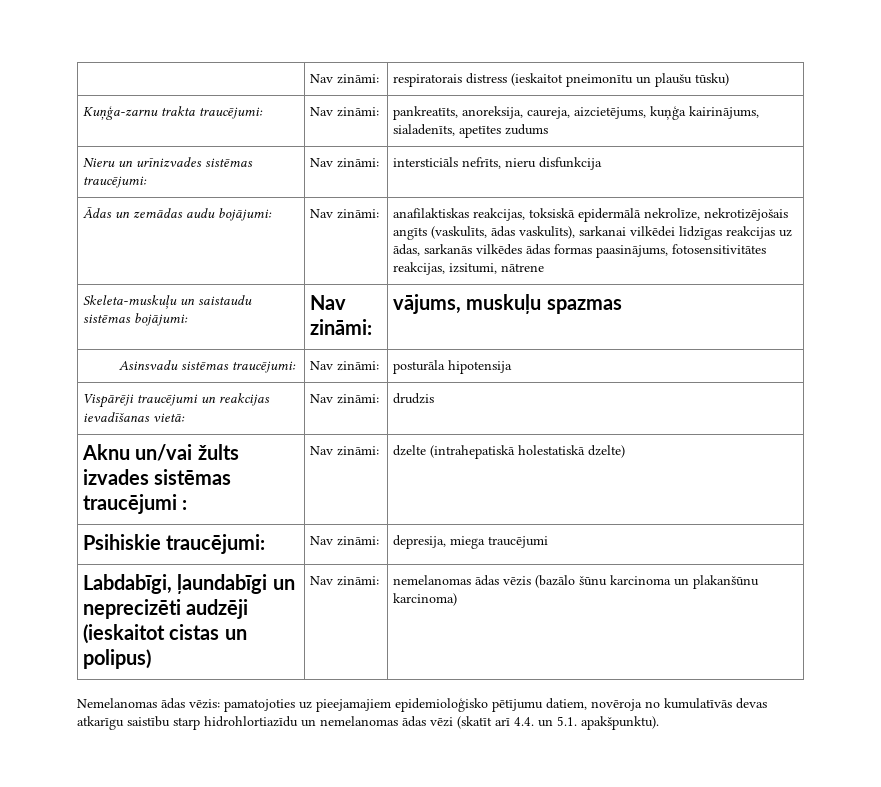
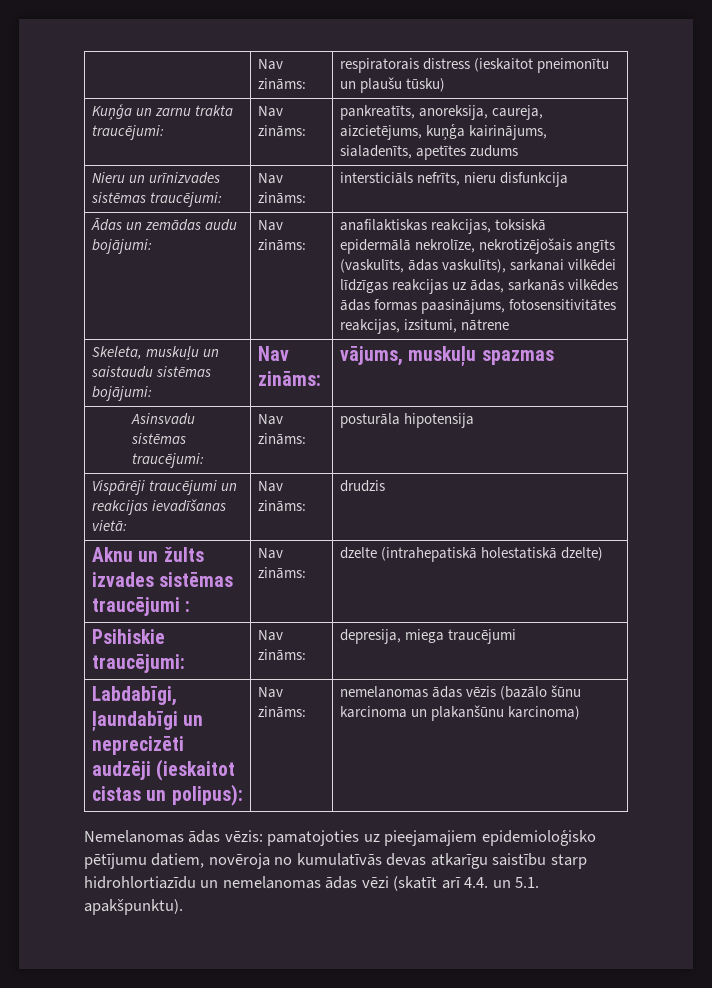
- | Nav zināmi: | respiratorais distress (ieskaitot pneimonītu un plaušu tūsku)
+ | Nav zināms: | respiratorais distress (ieskaitot pneimonītu un plaušu tūsku)
- Kuņģa-zarnu trakta traucējumi: | Nav zināmi: | pankreatīts, anoreksija, caureja, aizcietējums, kuņģa kairinājums, sialadenīts, apetītes zudums
+ Kuņģa un zarnu trakta traucējumi: | Nav zināms: | pankreatīts, anoreksija, caureja, aizcietējums, kuņģa kairinājums, sialadenīts, apetītes zudums
- Nieru un urīnizvades sistēmas traucējumi: | Nav zināmi: | intersticiāls nefrīts, nieru disfunkcija
+ Nieru un urīnizvades sistēmas traucējumi: | Nav zināms: | intersticiāls nefrīts, nieru disfunkcija
- Ādas un zemādas audu bojājumi: | Nav zināmi: | anafilaktiskas reakcijas, toksiskā epidermālā nekrolīze, nekrotizējošais angīts (vaskulīts, ādas vaskulīts), sarkanai vilkēdei līdzīgas reakcijas uz ādas, sarkanās vilkēdes ādas formas paasinājums, fotosensitivitātes reakcijas, izsitumi, nātrene
+ Ādas un zemādas audu bojājumi: | Nav zināms: | anafilaktiskas reakcijas, toksiskā epidermālā nekrolīze, nekrotizējošais angīts (vaskulīts, ādas vaskulīts), sarkanai vilkēdei līdzīgas reakcijas uz ādas, sarkanās vilkēdes ādas formas paasinājums, fotosensitivitātes reakcijas, izsitumi, nātrene
- Skeleta-muskuļu un saistaudu sistēmas bojājumi: | Nav zināmi: | vājums, muskuļu spazmas
+ Skeleta, muskuļu un saistaudu sistēmas bojājumi: | Nav zināms: | vājums, muskuļu spazmas
- Asinsvadu sistēmas traucējumi: | Nav zināmi: | posturāla hipotensija
+ Asinsvadu sistēmas traucējumi: | Nav zināms: | posturāla hipotensija
- Vispārēji traucējumi un reakcijas ievadīšanas vietā: | Nav zināmi: | drudzis
+ Vispārēji traucējumi un reakcijas ievadīšanas vietā: | Nav zināms: | drudzis
- Aknu un/vai žults izvades sistēmas traucējumi : | Nav zināmi: | dzelte (intrahepatiskā holestatiskā dzelte)
+ Aknu un žults izvades sistēmas traucējumi : | Nav zināms: | dzelte (intrahepatiskā holestatiskā dzelte)
- Psihiskie traucējumi: | Nav zināmi: | depresija, miega traucējumi
+ Psihiskie traucējumi: | Nav zināms: | depresija, miega traucējumi
- Labdabīgi, ļaundabīgi un neprecizēti audzēji (ieskaitot cistas un polipus) | Nav zināmi: | nemelanomas ādas vēzis (bazālo šūnu karcinoma un plakanšūnu karcinoma)
+ Labdabīgi, ļaundabīgi un neprecizēti audzēji (ieskaitot cistas un polipus): | Nav zināms: | nemelanomas ādas vēzis (bazālo šūnu karcinoma un plakanšūnu karcinoma)

